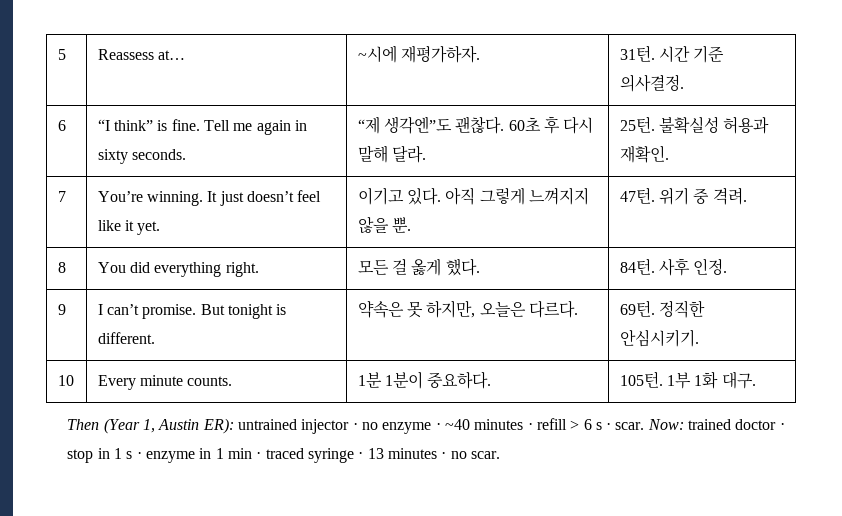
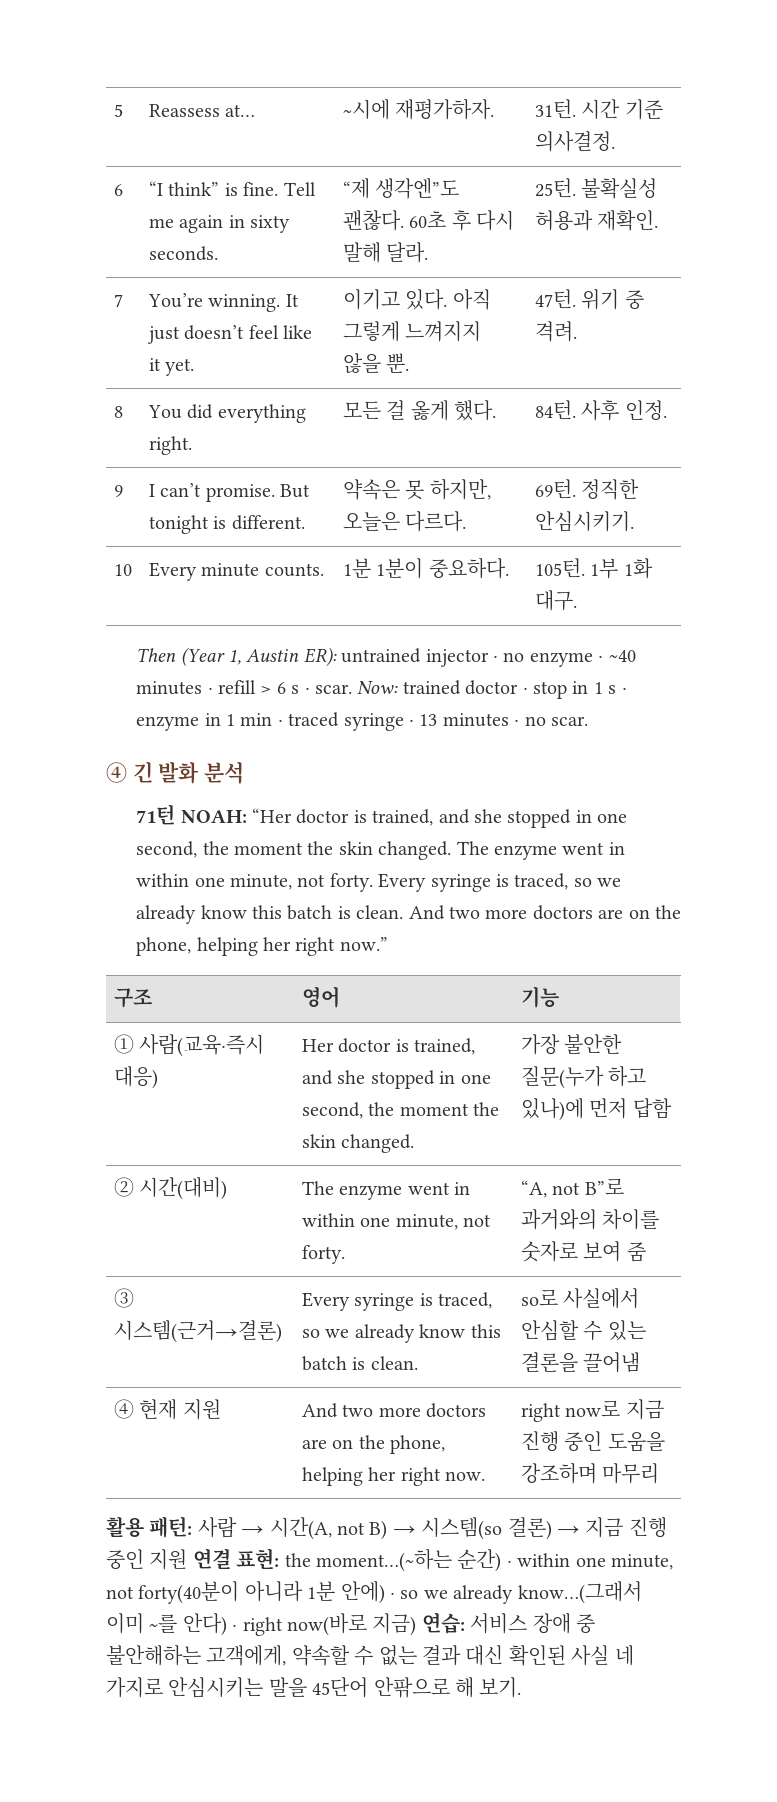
+ ④ 긴 발화 분석
+ 71턴 NOAH: “Her doctor is trained, and she stopped in one second, the moment the skin changed. The enzyme went in within one minute, not forty. Every syringe is traced, so we already know this batch is clean. And two more doctors are on the phone, helping her right now.”
+ 구조 | 영어 | 기능
+ ① 사람(교육·즉시 대응) | Her doctor is trained, and she stopped in one second, the moment the skin changed. | 가장 불안한 질문(누가 하고 있나)에 먼저 답함
+ ② 시간(대비) | The enzyme went in within one minute, not forty. | “A, not B”로 과거와의 차이를 숫자로 보여 줌
+ ③ 시스템(근거→결론) | Every syringe is traced, so we already know this batch is clean. | so로 사실에서 안심할 수 있는 결론을 끌어냄
+ ④ 현재 지원 | And two more doctors are on the phone, helping her right now. | right now로 지금 진행 중인 도움을 강조하며 마무리
+ 활용 패턴: 사람 → 시간(A, not B) → 시스템(so 결론) → 지금 진행 중인 지원 연결 표현: the moment…(~하는 순간) · within one minute, not forty(40분이 아니라 1분 안에) · so we already know…(그래서 이미 ~를 안다) · right now(바로 지금) 연습: 서비스 장애 중 불안해하는 고객에게, 약속할 수 없는 결과 대신 확인된 사실 네 가지로 안심시키는 말을 45단어 안팎으로 해 보기.

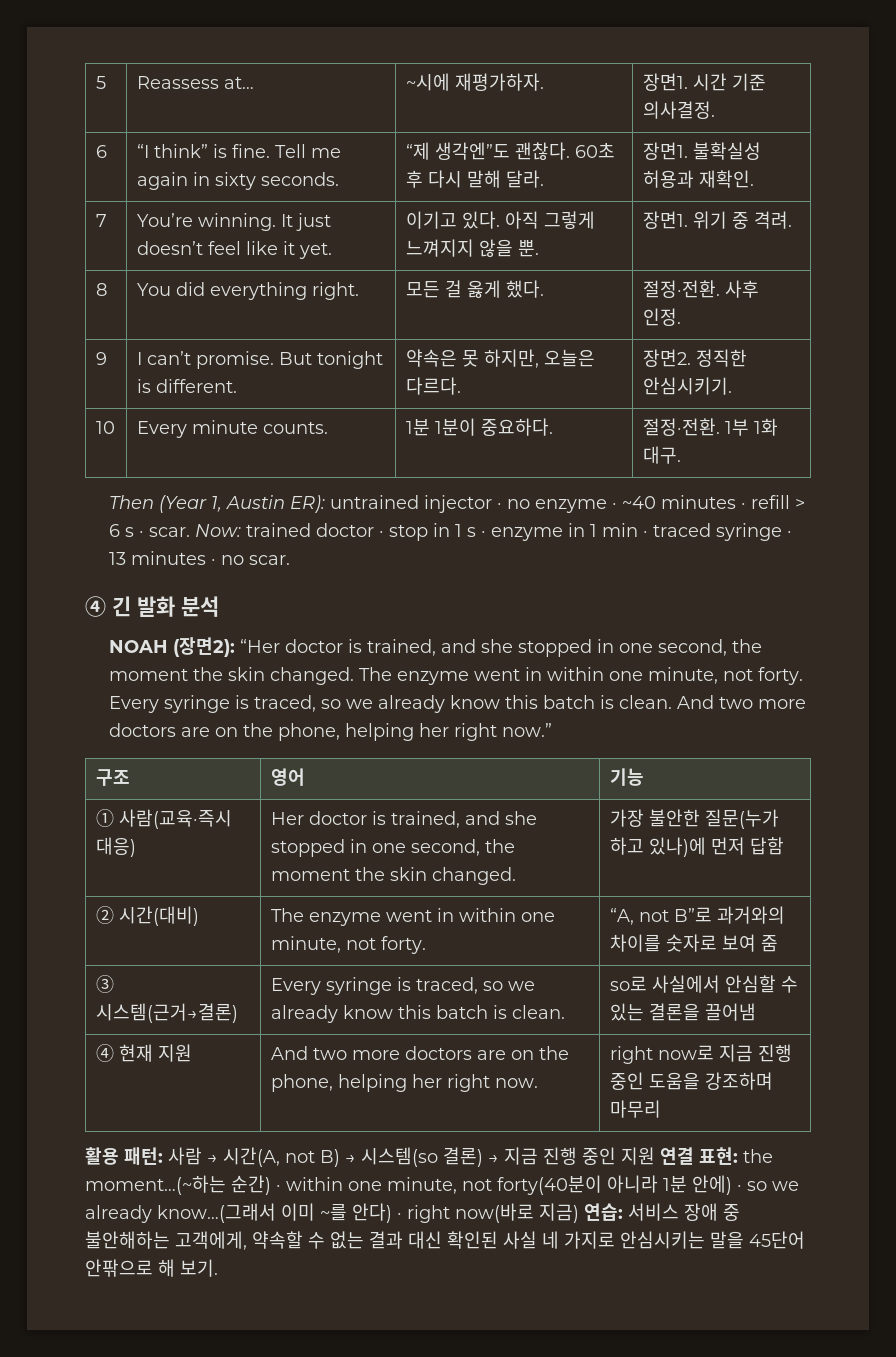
- 5 | Reassess at… | ~시에 재평가하자. | 31턴. 시간 기준 의사결정.
+ 5 | Reassess at… | ~시에 재평가하자. | 장면1. 시간 기준 의사결정.
- 6 | “I think” is fine. Tell me again in sixty seconds. | “제 생각엔”도 괜찮다. 60초 후 다시 말해 달라. | 25턴. 불확실성 허용과 재확인.
+ 6 | “I think” is fine. Tell me again in sixty seconds. | “제 생각엔”도 괜찮다. 60초 후 다시 말해 달라. | 장면1. 불확실성 허용과 재확인.
- 7 | You’re winning. It just doesn’t feel like it yet. | 이기고 있다. 아직 그렇게 느껴지지 않을 뿐. | 47턴. 위기 중 격려.
+ 7 | You’re winning. It just doesn’t feel like it yet. | 이기고 있다. 아직 그렇게 느껴지지 않을 뿐. | 장면1. 위기 중 격려.
- 8 | You did everything right. | 모든 걸 옳게 했다. | 84턴. 사후 인정.
+ 8 | You did everything right. | 모든 걸 옳게 했다. | 절정·전환. 사후 인정.
- 9 | I can’t promise. But tonight is different. | 약속은 못 하지만, 오늘은 다르다. | 69턴. 정직한 안심시키기.
+ 9 | I can’t promise. But tonight is different. | 약속은 못 하지만, 오늘은 다르다. | 장면2. 정직한 안심시키기.
- 10 | Every minute counts. | 1분 1분이 중요하다. | 105턴. 1부 1화 대구.
+ 10 | Every minute counts. | 1분 1분이 중요하다. | 절정·전환. 1부 1화 대구.
- 71턴 NOAH: “Her doctor is trained, and she stopped in one second, the moment the skin changed.
+ NOAH (장면2): “Her doctor is trained, and she stopped in one second, the moment the skin changed.

